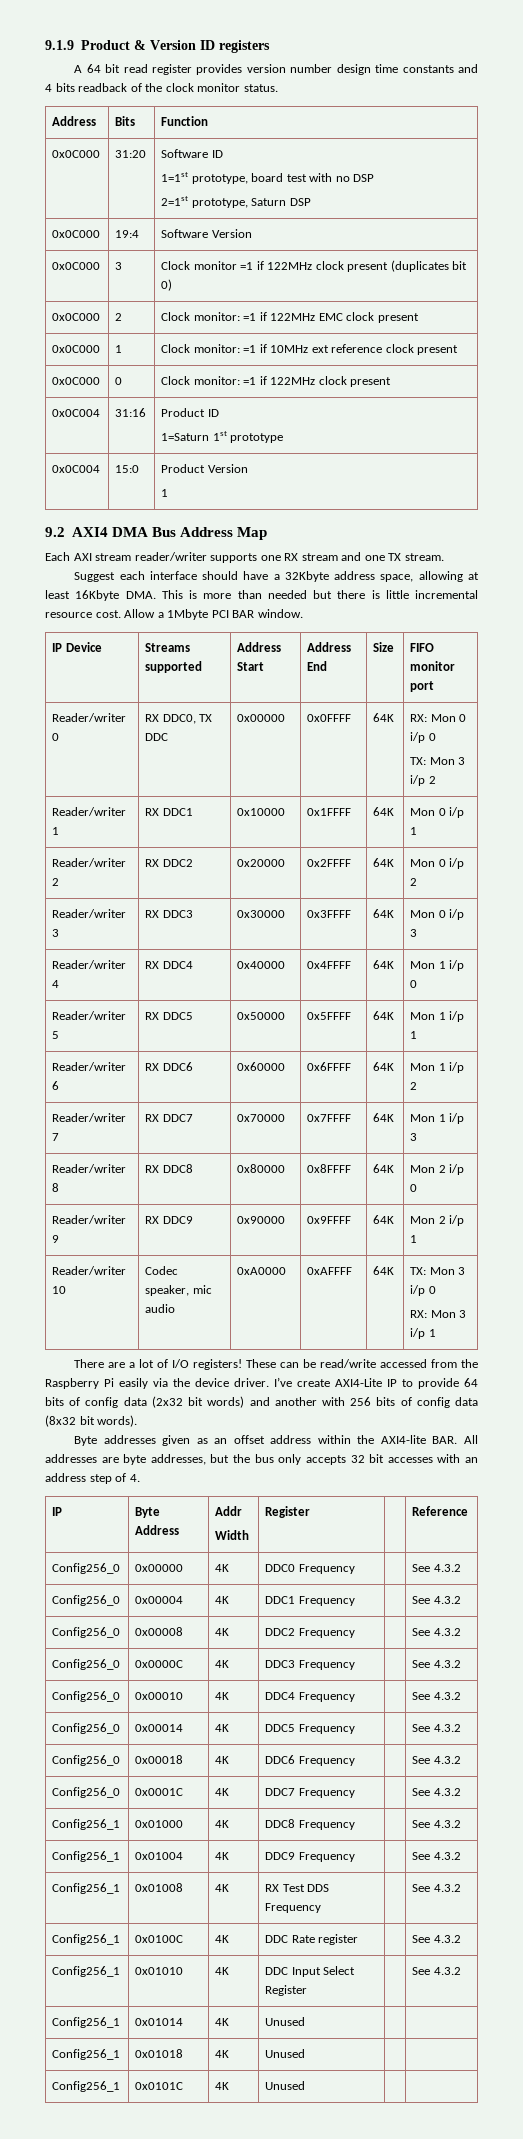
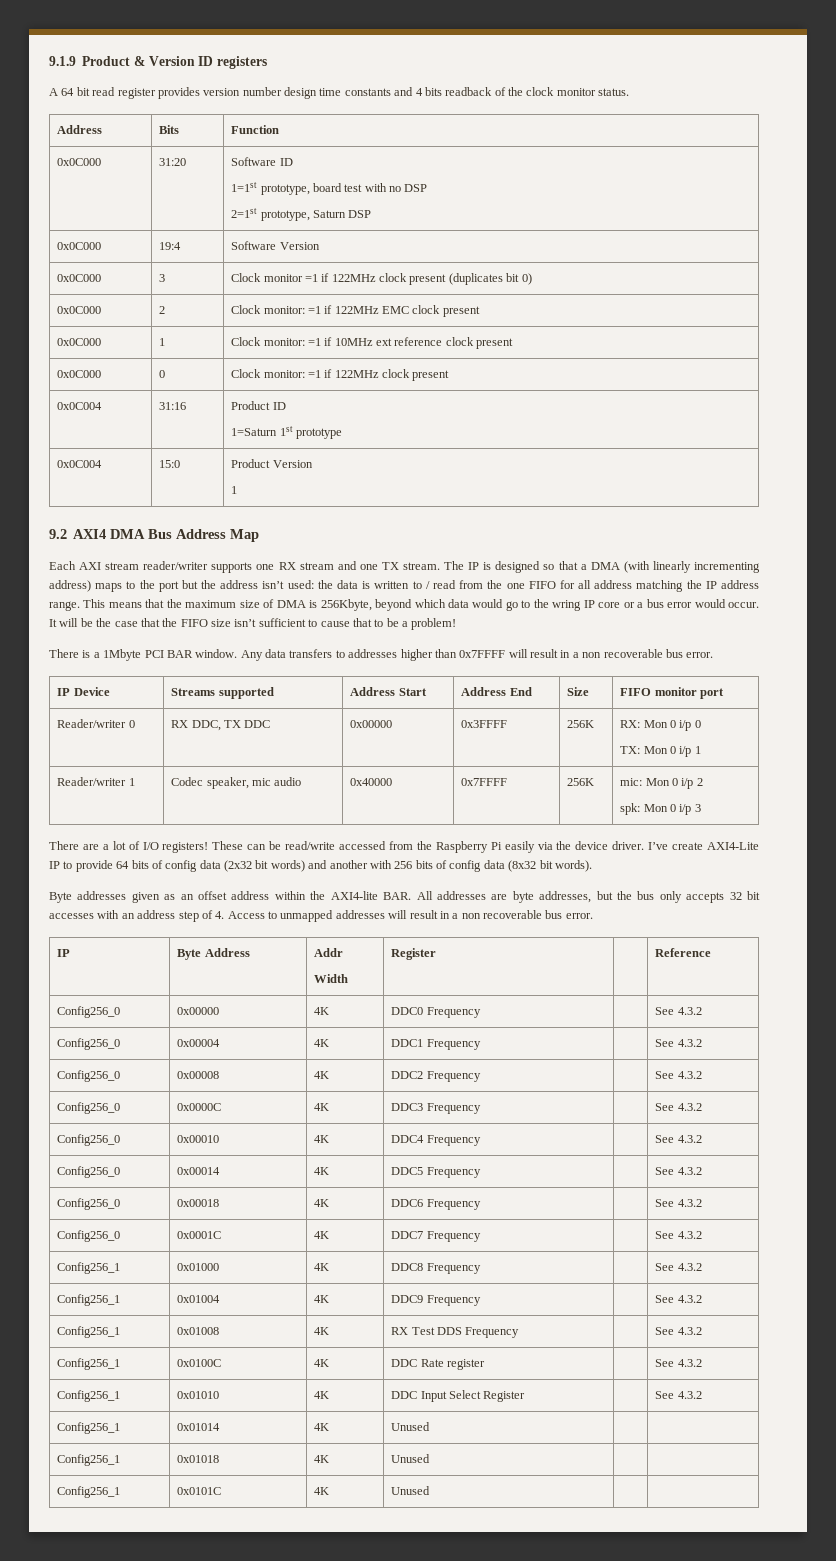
- Each AXI stream reader/writer supports one RX stream and one TX stream.
- Suggest each interface should have a 32Kbyte address space, allowing at least 16Kbyte DMA. This is more than needed but there is little incremental resource cost. Allow a 1Mbyte PCI BAR window.
+ Each AXI stream reader/writer supports one RX stream and one TX stream. The IP is designed so that a DMA (with linearly incrementing address) maps to the port but the address isn’t used: the data is written to / read from the one FIFO for all address matching the IP address range. This means that the maximum size of DMA is 256Kbyte, beyond which data would go to the wring IP core or a bus error would occur. It will be the case that the FIFO size isn’t sufficient to cause that to be a problem!
+ There is a 1Mbyte PCI BAR window. Any data transfers to addresses higher than 0x7FFFF will result in a non recoverable bus error.
- Reader/writer 0 | RX DDC0, TX DDC | 0x00000 | 0x0FFFF | 64K | RX: Mon 0 i/p 0
- TX: Mon 3 i/p 2
- Reader/writer 1 | RX DDC1 | 0x10000 | 0x1FFFF | 64K | Mon 0 i/p 1
- Reader/writer 2 | RX DDC2 | 0x20000 | 0x2FFFF | 64K | Mon 0 i/p 2
- Reader/writer 3 | RX DDC3 | 0x30000 | 0x3FFFF | 64K | Mon 0 i/p 3
- Reader/writer 4 | RX DDC4 | 0x40000 | 0x4FFFF | 64K | Mon 1 i/p 0
- Reader/writer 5 | RX DDC5 | 0x50000 | 0x5FFFF | 64K | Mon 1 i/p 1
- Reader/writer 6 | RX DDC6 | 0x60000 | 0x6FFFF | 64K | Mon 1 i/p 2
- Reader/writer 7 | RX DDC7 | 0x70000 | 0x7FFFF | 64K | Mon 1 i/p 3
- Reader/writer 8 | RX DDC8 | 0x80000 | 0x8FFFF | 64K | Mon 2 i/p 0
- Reader/writer 9 | RX DDC9 | 0x90000 | 0x9FFFF | 64K | Mon 2 i/p 1
- Reader/writer 10 | Codec speaker, mic audio | 0xA0000 | 0xAFFFF | 64K | TX: Mon 3 i/p 0
- RX: Mon 3 i/p 1
+ Reader/writer 0 | RX DDC, TX DDC | 0x00000 | 0x3FFFF | 256K | RX: Mon 0 i/p 0
+ TX: Mon 0 i/p 1
+ Reader/writer 1 | Codec speaker, mic audio | 0x40000 | 0x7FFFF | 256K | mic: Mon 0 i/p 2
+ spk: Mon 0 i/p 3
- Byte addresses given as an offset address within the AXI4-lite BAR. All addresses are byte addresses, but the bus only accepts 32 bit accesses with an address step of 4.
+ Byte addresses given as an offset address within the AXI4-lite BAR. All addresses are byte addresses, but the bus only accepts 32 bit accesses with an address step of 4. Access to unmapped addresses will result in a non recoverable bus error.

